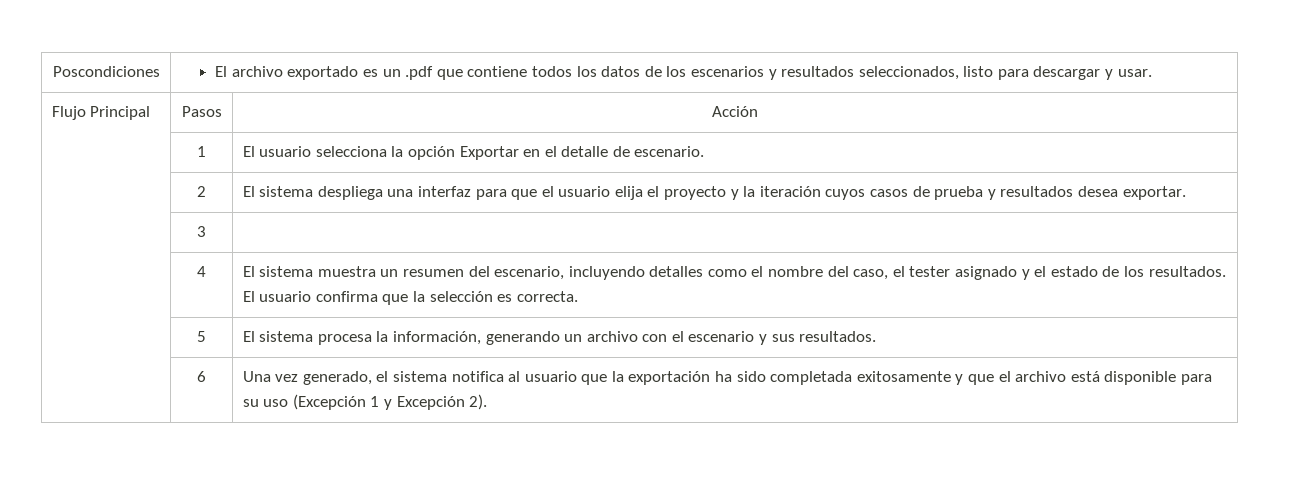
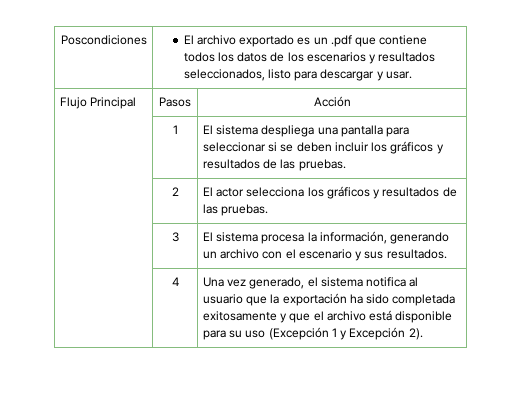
- | 1 | El usuario selecciona la opción Exportar en el detalle de escenario.
- | 2 | El sistema despliega una interfaz para que el usuario elija el proyecto y la iteración cuyos casos de prueba y resultados desea exportar.
- | 3 |
- | 4 | El sistema muestra un resumen del escenario, incluyendo detalles como el nombre del caso, el tester asignado y el estado de los resultados. El usuario confirma que la selección es correcta.
- | 5 | El sistema procesa la información, generando un archivo con el escenario y sus resultados.
+ | 1 | El sistema despliega una pantalla para seleccionar si se deben incluir los gráficos y resultados de las pruebas.
+ | 2 | El actor selecciona los gráficos y resultados de las pruebas.
+ | 3 | El sistema procesa la información, generando un archivo con el escenario y sus resultados.
- | 6 | Una vez generado, el sistema notifica al usuario que la exportación ha sido completada exitosamente y que el archivo está disponible para su uso (Excepción 1 y Excepción 2).
+ | 4 | Una vez generado, el sistema notifica al usuario que la exportación ha sido completada exitosamente y que el archivo está disponible para su uso (Excepción 1 y Excepción 2).

